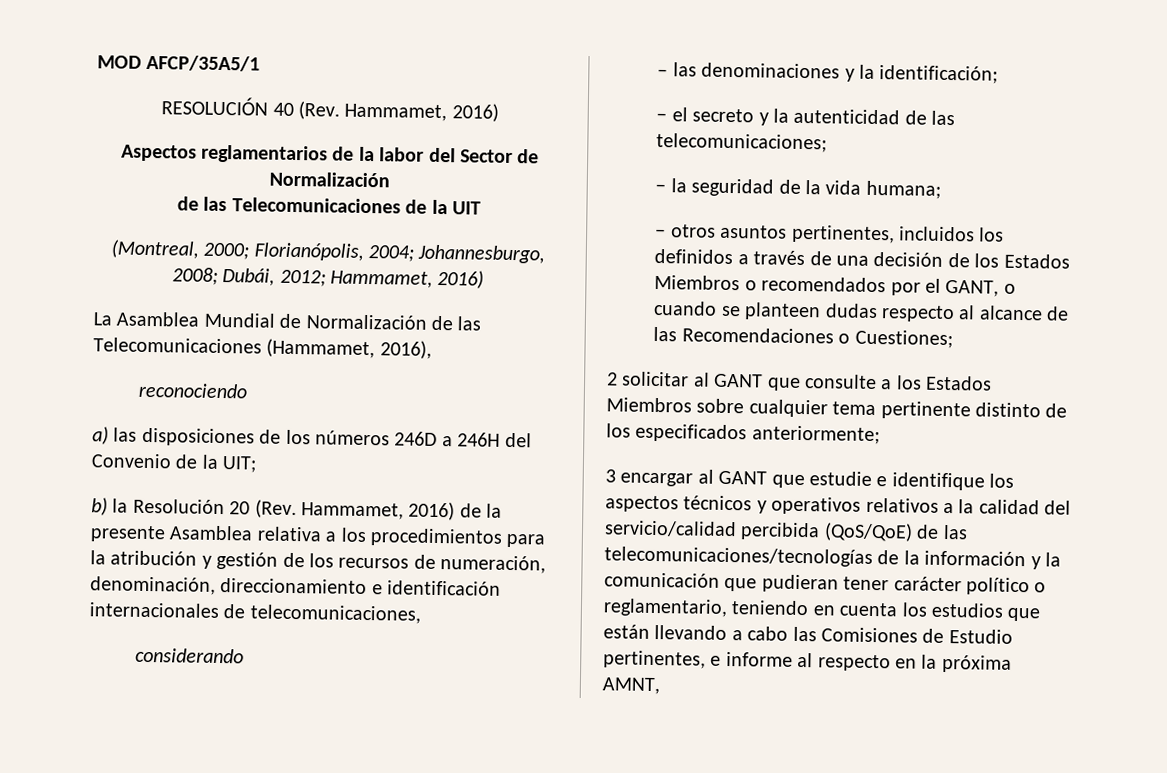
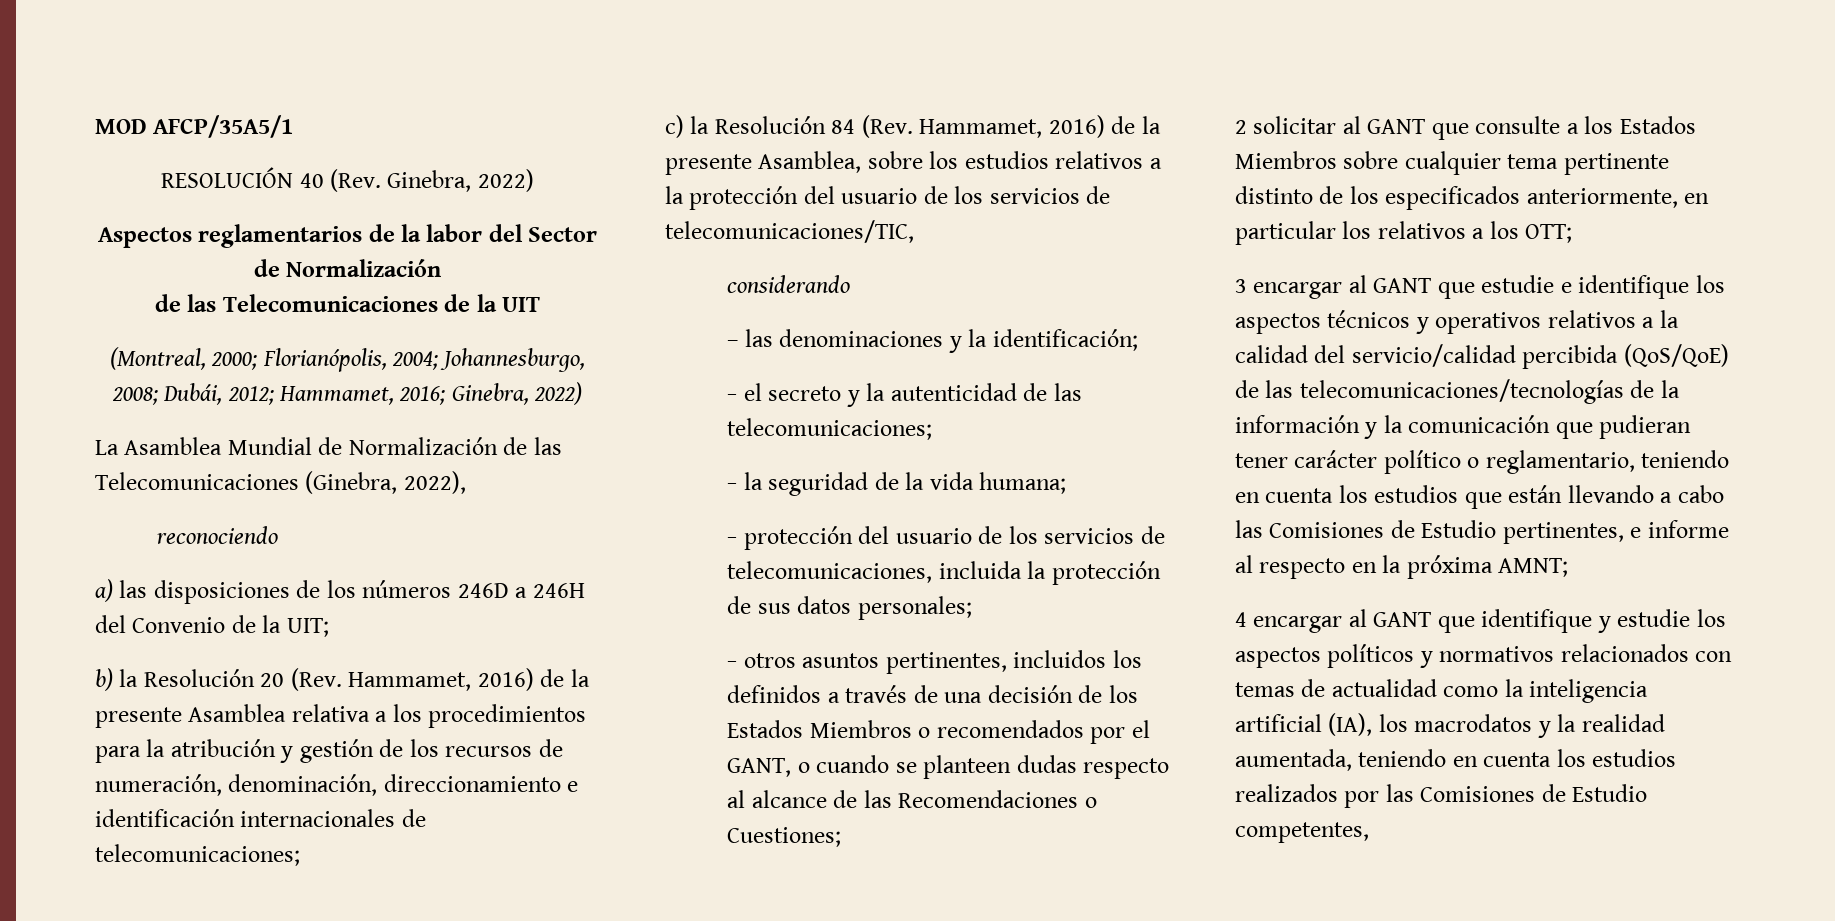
- RESOLUCIÓN 40 (Rev. Hammamet, 2016)
+ RESOLUCIÓN 40 (Rev. Ginebra, 2022)
- (Montreal, 2000; Florianópolis, 2004; Johannesburgo, 2008; Dubái, 2012; Hammamet, 2016)
+ (Montreal, 2000; Florianópolis, 2004; Johannesburgo, 2008; Dubái, 2012; Hammamet, 2016; Ginebra, 2022)
- La Asamblea Mundial de Normalización de las Telecomunicaciones (Hammamet, 2016),
+ La Asamblea Mundial de Normalización de las Telecomunicaciones (Ginebra, 2022),
- b) la Resolución 20 (Rev. Hammamet, 2016) de la presente Asamblea relativa a los procedimientos para la atribución y gestión de los recursos de numeración, denominación, direccionamiento e identificación internacionales de telecomunicaciones,
+ b) la Resolución 20 (Rev. Hammamet, 2016) de la presente Asamblea relativa a los procedimientos para la atribución y gestión de los recursos de numeración, denominación, direccionamiento e identificación internacionales de telecomunicaciones;
+ c) la Resolución 84 (Rev. Hammamet, 2016) de la presente Asamblea, sobre los estudios relativos a la protección del usuario de los servicios de telecomunicaciones/TIC,
+ − protección del usuario de los servicios de telecomunicaciones, incluida la protección de sus datos personales;
- 2 solicitar al GANT que consulte a los Estados Miembros sobre cualquier tema pertinente distinto de los especificados anteriormente;
+ 2 solicitar al GANT que consulte a los Estados Miembros sobre cualquier tema pertinente distinto de los especificados anteriormente, en particular los relativos a los OTT;
- 3 encargar al GANT que estudie e identifique los aspectos técnicos y operativos relativos a la calidad del servicio/calidad percibida (QoS/QoE) de las telecomunicaciones/tecnologías de la información y la comunicación que pudieran tener carácter político o reglamentario, teniendo en cuenta los estudios que están llevando a cabo las Comisiones de Estudio pertinentes, e informe al respecto en la próxima AMNT,
+ 3 encargar al GANT que estudie e identifique los aspectos técnicos y operativos relativos a la calidad del servicio/calidad percibida (QoS/QoE) de las telecomunicaciones/tecnologías de la información y la comunicación que pudieran tener carácter político o reglamentario, teniendo en cuenta los estudios que están llevando a cabo las Comisiones de Estudio pertinentes, e informe al respecto en la próxima AMNT;
+ 4 encargar al GANT que identifique y estudie los aspectos políticos y normativos relacionados con temas de actualidad como la inteligencia artificial (IA), los macrodatos y la realidad aumentada, teniendo en cuenta los estudios realizados por las Comisiones de Estudio competentes,

